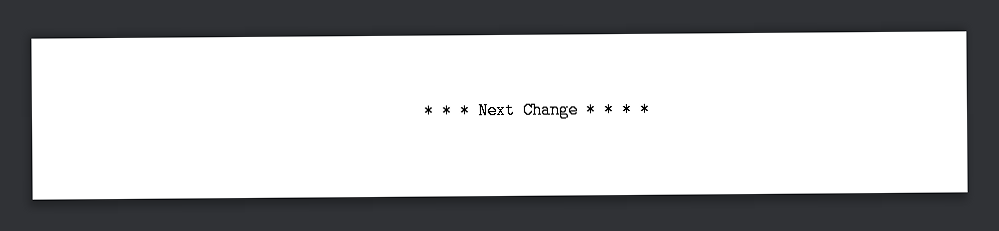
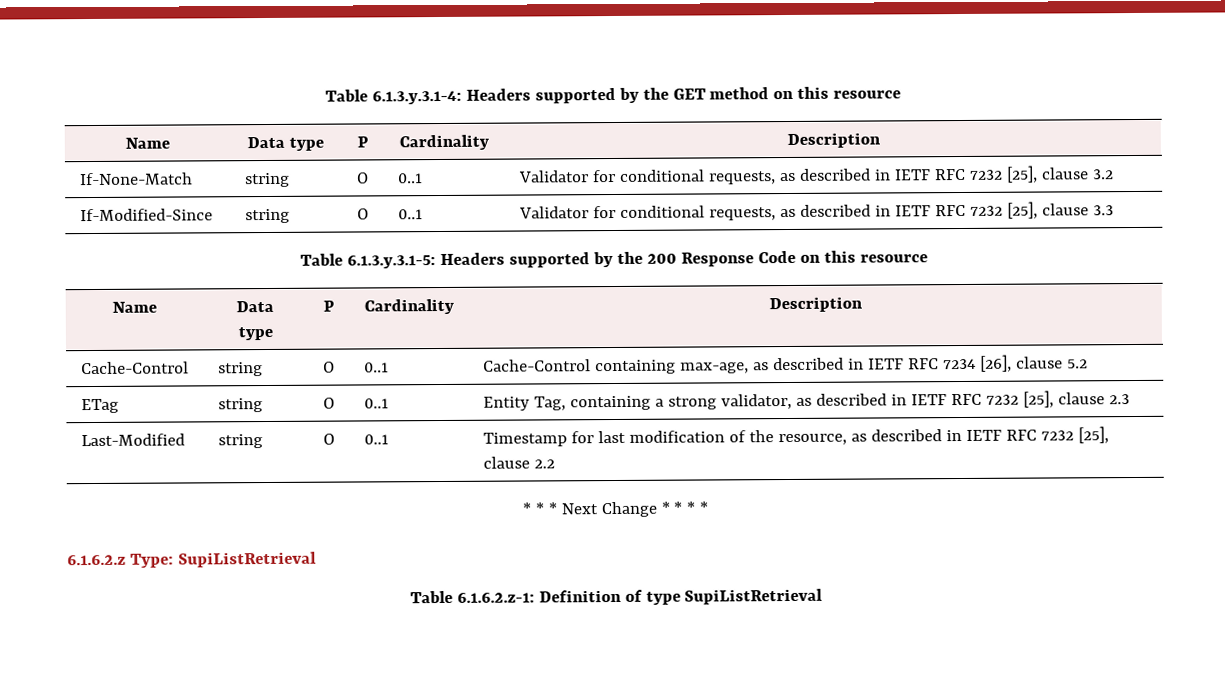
+ Table 6.1.3.y.3.1-4: Headers supported by the GET method on this resource
+ Name | Data type | P | Cardinality | Description
+ If-None-Match | string | O | 0..1 | Validator for conditional requests, as described in IETF RFC 7232 [25], clause 3.2
+ If-Modified-Since | string | O | 0..1 | Validator for conditional requests, as described in IETF RFC 7232 [25], clause 3.3
+ Table 6.1.3.y.3.1-5: Headers supported by the 200 Response Code on this resource
+ Name | Data type | P | Cardinality | Description
+ Cache-Control | string | O | 0..1 | Cache-Control containing max-age, as described in IETF RFC 7234 [26], clause 5.2
+ ETag | string | O | 0..1 | Entity Tag, containing a strong validator, as described in IETF RFC 7232 [25], clause 2.3
+ Last-Modified | string | O | 0..1 | Timestamp for last modification of the resource, as described in IETF RFC 7232 [25], clause 2.2
+ 6.1.6.2.z Type: SupiListRetrieval
+ Table 6.1.6.2.z-1: Definition of type SupiListRetrieval

